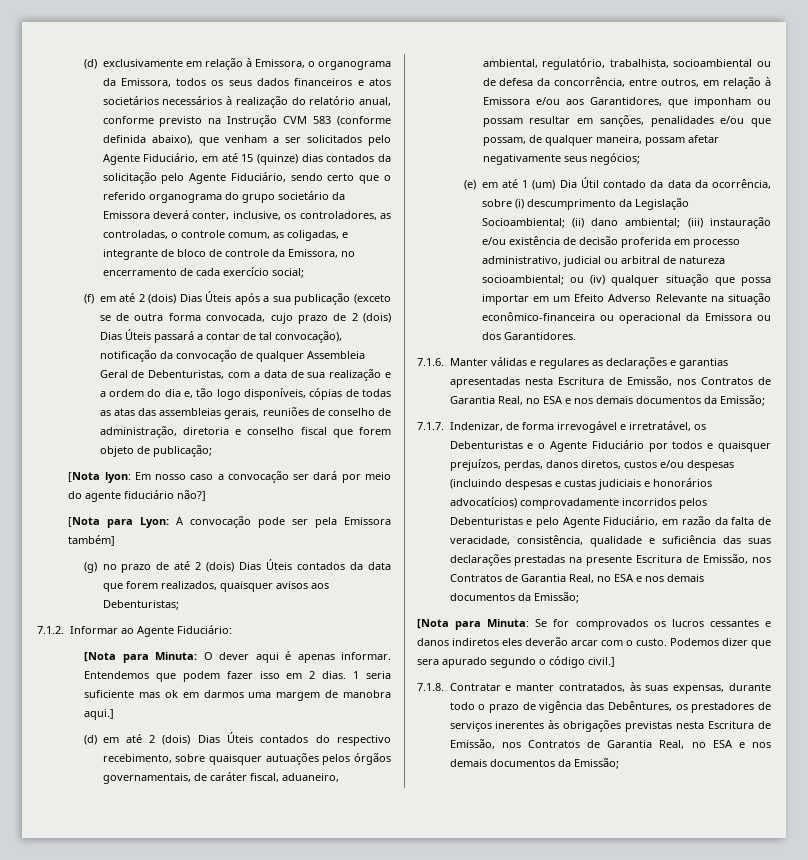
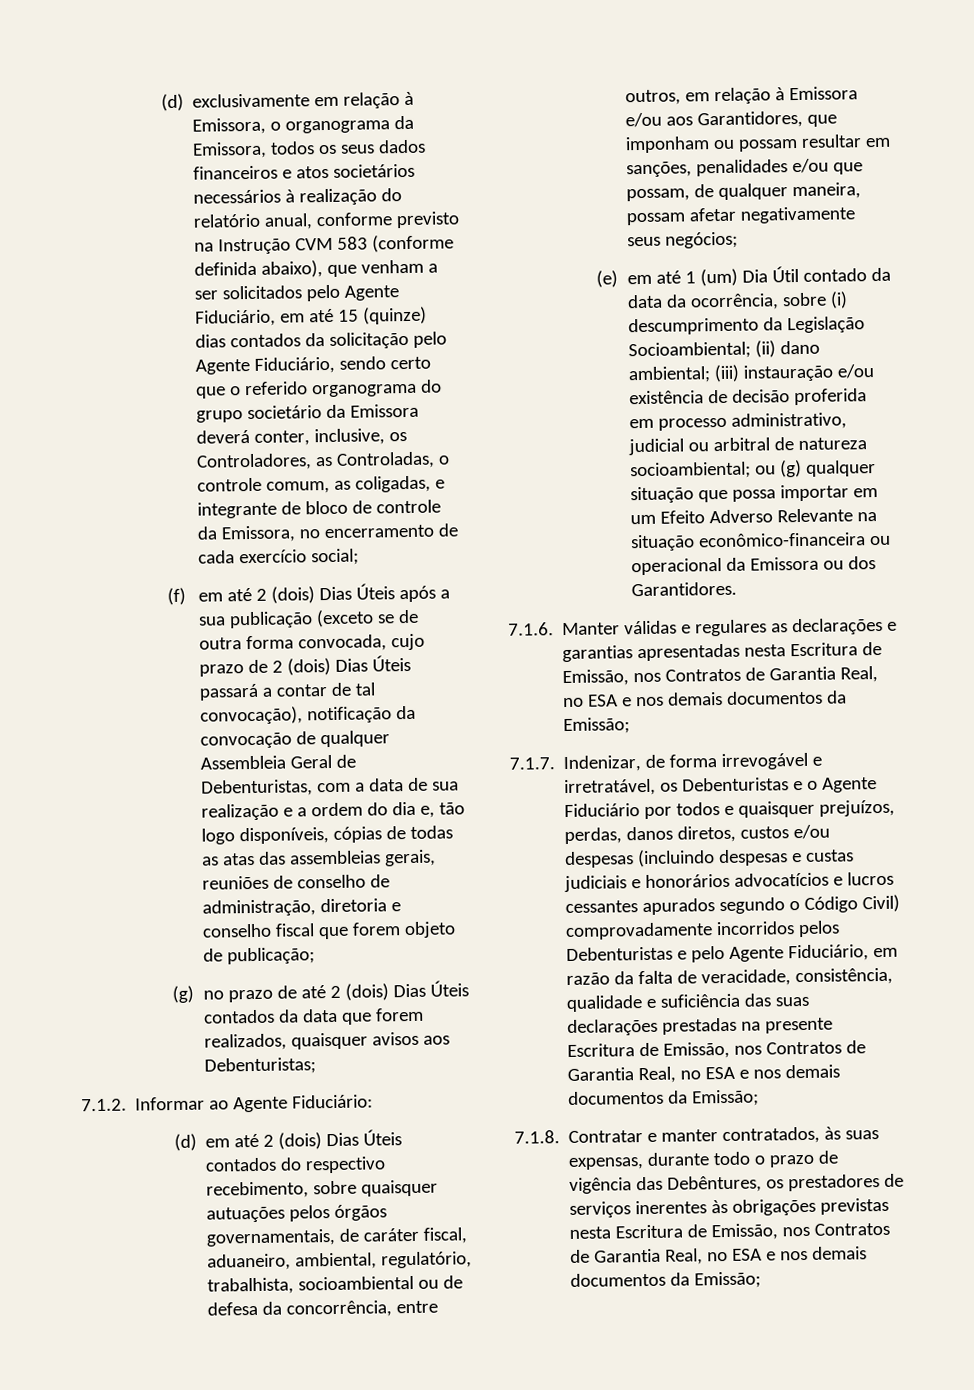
- (d) exclusivamente em relação à Emissora, o organograma da Emissora, todos os seus dados financeiros e atos societários necessários à realização do relatório anual, conforme previsto na Instrução CVM 583 (conforme definida abaixo), que venham a ser solicitados pelo Agente Fiduciário, em até 15 (quinze) dias contados da solicitação pelo Agente Fiduciário, sendo certo que o referido organograma do grupo societário da Emissora deverá conter, inclusive, os controladores, as controladas, o controle comum, as coligadas, e integrante de bloco de controle da Emissora, no encerramento de cada exercício social;
+ (d) exclusivamente em relação à Emissora, o organograma da Emissora, todos os seus dados financeiros e atos societários necessários à realização do relatório anual, conforme previsto na Instrução CVM 583 (conforme definida abaixo), que venham a ser solicitados pelo Agente Fiduciário, em até 15 (quinze) dias contados da solicitação pelo Agente Fiduciário, sendo certo que o referido organograma do grupo societário da Emissora deverá conter, inclusive, os Controladores, as Controladas, o controle comum, as coligadas, e integrante de bloco de controle da Emissora, no encerramento de cada exercício social;
- [Nota lyon: Em nosso caso a convocação ser dará por meio do agente fiduciário não?]
- [Nota para Lyon: A convocação pode ser pela Emissora também]
- [Nota para Minuta: O dever aqui é apenas informar. Entendemos que podem fazer isso em 2 dias. 1 seria suficiente mas ok em darmos uma margem de manobra aqui.]
- (e) em até 1 (um) Dia Útil contado da data da ocorrência, sobre (i) descumprimento da Legislação Socioambiental; (ii) dano ambiental; (iii) instauração e/ou existência de decisão proferida em processo administrativo, judicial ou arbitral de natureza socioambiental; ou (iv) qualquer situação que possa importar em um Efeito Adverso Relevante na situação econômico-financeira ou operacional da Emissora ou dos Garantidores.
+ (e) em até 1 (um) Dia Útil contado da data da ocorrência, sobre (i) descumprimento da Legislação Socioambiental; (ii) dano ambiental; (iii) instauração e/ou existência de decisão proferida em processo administrativo, judicial ou arbitral de natureza socioambiental; ou (g) qualquer situação que possa importar em um Efeito Adverso Relevante na situação econômico-financeira ou operacional da Emissora ou dos Garantidores.
- 7.1.7. Indenizar, de forma irrevogável e irretratável, os Debenturistas e o Agente Fiduciário por todos e quaisquer prejuízos, perdas, danos diretos, custos e/ou despesas (incluindo despesas e custas judiciais e honorários advocatícios) comprovadamente incorridos pelos Debenturistas e pelo Agente Fiduciário, em razão da falta de veracidade, consistência, qualidade e suficiência das suas declarações prestadas na presente Escritura de Emissão, nos Contratos de Garantia Real, no ESA e nos demais documentos da Emissão;
+ 7.1.7. Indenizar, de forma irrevogável e irretratável, os Debenturistas e o Agente Fiduciário por todos e quaisquer prejuízos, perdas, danos diretos, custos e/ou despesas (incluindo despesas e custas judiciais e honorários advocatícios e lucros cessantes apurados segundo o Código Civil) comprovadamente incorridos pelos Debenturistas e pelo Agente Fiduciário, em razão da falta de veracidade, consistência, qualidade e suficiência das suas declarações prestadas na presente Escritura de Emissão, nos Contratos de Garantia Real, no ESA e nos demais documentos da Emissão;
- [Nota para Minuta: Se for comprovados os lucros cessantes e danos indiretos eles deverão arcar com o custo. Podemos dizer que sera apurado segundo o código civil.]

